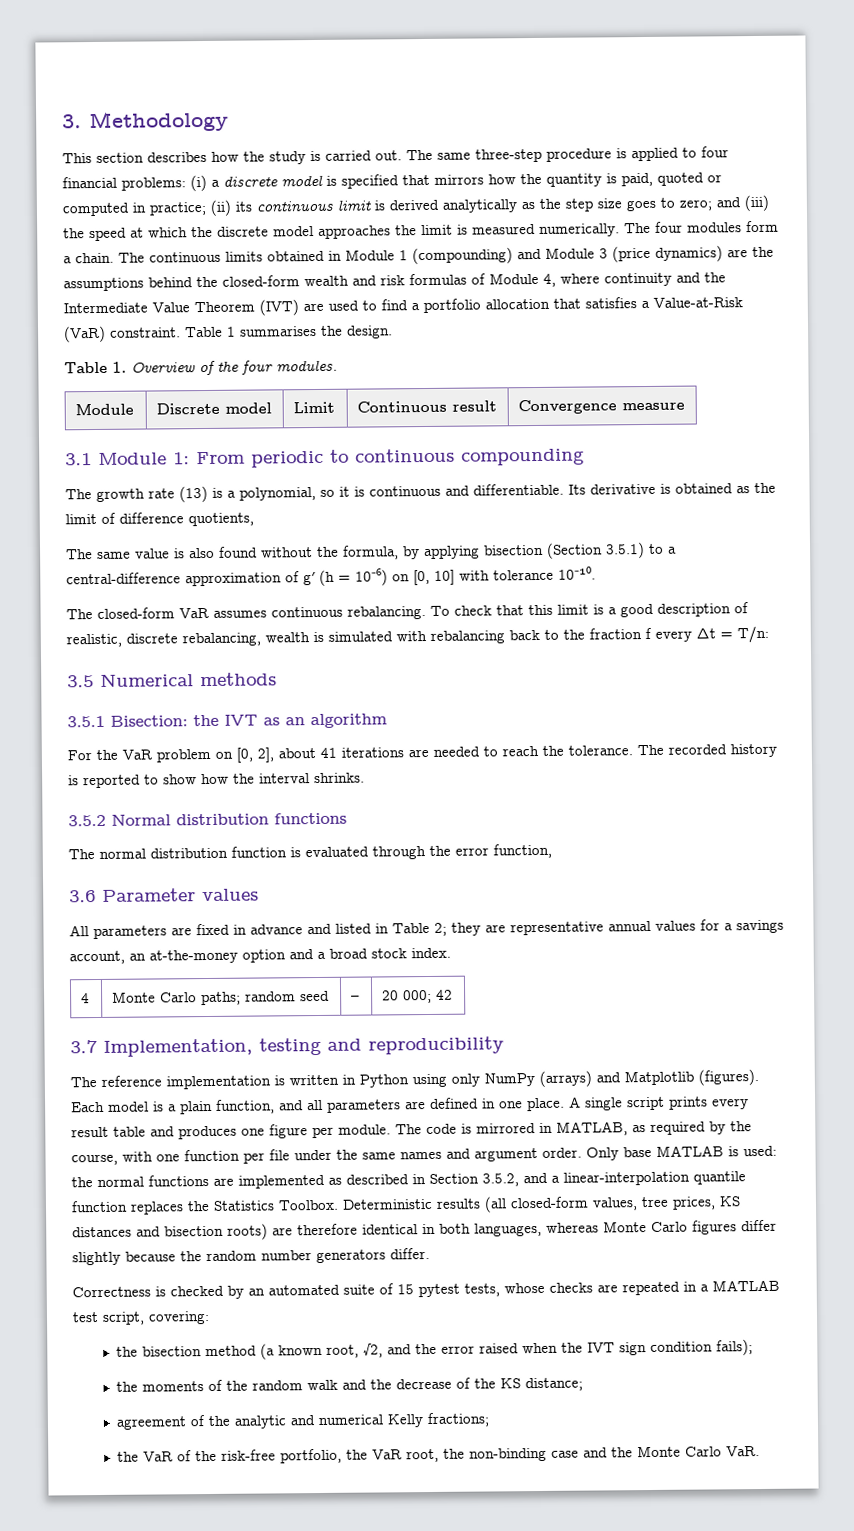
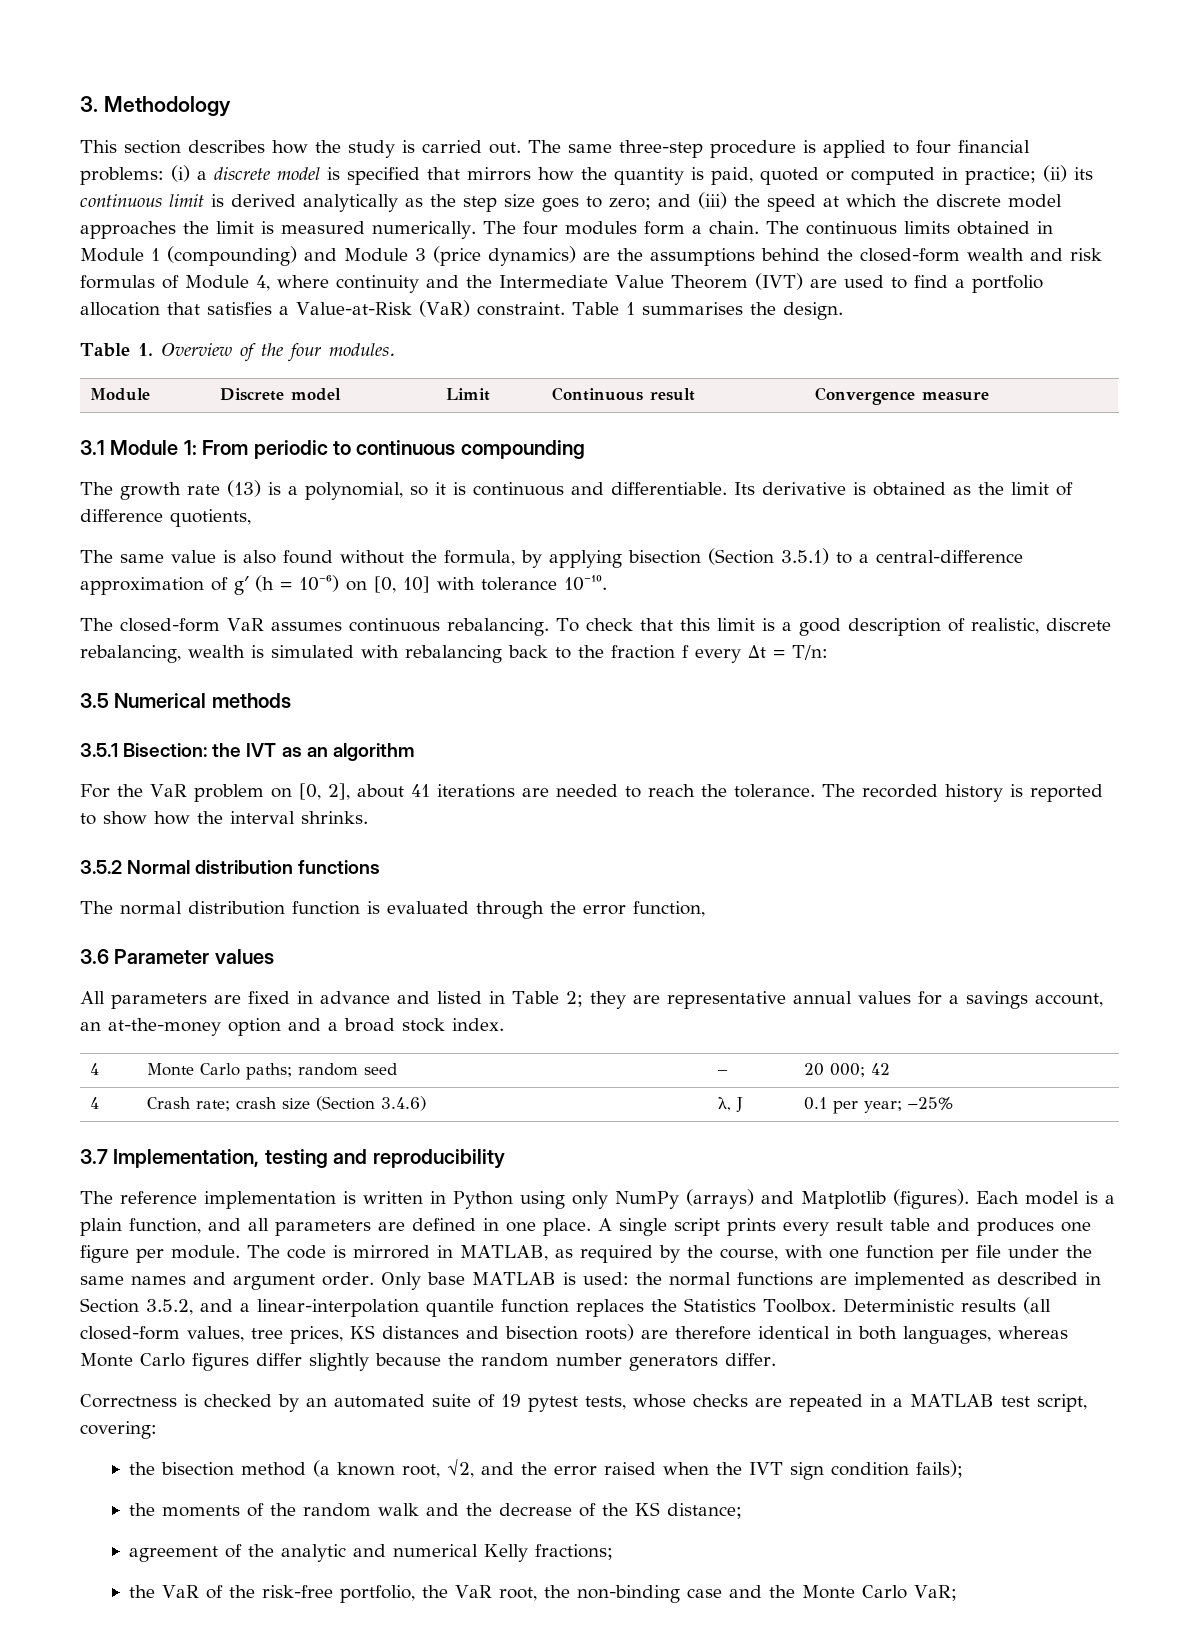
+ 4 | Crash rate; crash size (Section 3.4.6) | λ, J | 0.1 per year; −25%
- Correctness is checked by an automated suite of 15 pytest tests, whose checks are repeated in a MATLAB test script, covering:
+ Correctness is checked by an automated suite of 19 pytest tests, whose checks are repeated in a MATLAB test script, covering:
- the VaR of the risk-free portfolio, the VaR root, the non-binding case and the Monte Carlo VaR.
+ the VaR of the risk-free portfolio, the VaR root, the non-binding case and the Monte Carlo VaR;

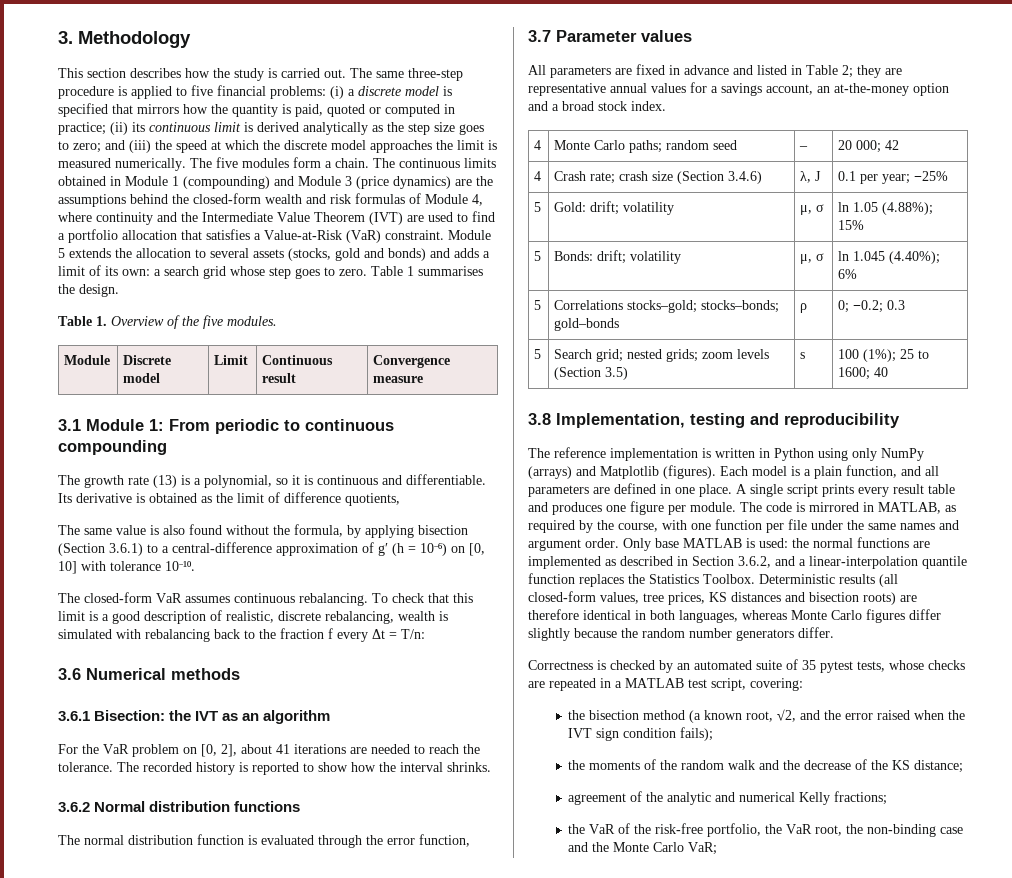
- The same three-step procedure is applied to four financial problems: (i) a discrete model is specified that mirrors how the quantity is paid, quoted or computed in practice; (ii) its continuous limit is derived analytically as the step size goes to zero; and (iii) the speed at which the discrete model approaches the limit is measured numerically.
+ The same three-step procedure is applied to five financial problems: (i) a discrete model is specified that mirrors how the quantity is paid, quoted or computed in practice; (ii) its continuous limit is derived analytically as the step size goes to zero; and (iii) the speed at which the discrete model approaches the limit is measured numerically.
- The four modules form a chain.
+ The five modules form a chain.
+ Module 5 extends the allocation to several assets (stocks, gold and bonds) and adds a limit of its own: a search grid whose step goes to zero.
- Table 1. Overview of the four modules.
+ Table 1. Overview of the five modules.
- The same value is also found without the formula, by applying bisection (Section 3.5.1) to a central-difference approximation of g′ (h = 10⁻⁶) on [0, 10] with tolerance 10⁻¹⁰.
+ The same value is also found without the formula, by applying bisection (Section 3.6.1) to a central-difference approximation of g′ (h = 10⁻⁶) on [0, 10] with tolerance 10⁻¹⁰.
- 3.5 Numerical methods
+ 3.6 Numerical methods
- 3.5.1 Bisection: the IVT as an algorithm
+ 3.6.1 Bisection: the IVT as an algorithm
- 3.5.2 Normal distribution functions
+ 3.6.2 Normal distribution functions
- 3.6 Parameter values
+ 3.7 Parameter values
- 3.7 Implementation, testing and reproducibility
+ 5 | Gold: drift; volatility | μ, σ | ln 1.05 (4.88%); 15%
+ 5 | Bonds: drift; volatility | μ, σ | ln 1.045 (4.40%); 6%
+ 5 | Correlations stocks–gold; stocks–bonds; gold–bonds | ρ | 0; −0.2; 0.3
+ 5 | Search grid; nested grids; zoom levels (Section 3.5) | s | 100 (1%); 25 to 1600; 40
+ 3.8 Implementation, testing and reproducibility
- Only base MATLAB is used: the normal functions are implemented as described in Section 3.5.2, and a linear-interpolation quantile function replaces the Statistics Toolbox.
+ Only base MATLAB is used: the normal functions are implemented as described in Section 3.6.2, and a linear-interpolation quantile function replaces the Statistics Toolbox.
- Correctness is checked by an automated suite of 19 pytest tests, whose checks are repeated in a MATLAB test script, covering:
+ Correctness is checked by an automated suite of 35 pytest tests, whose checks are repeated in a MATLAB test script, covering:

